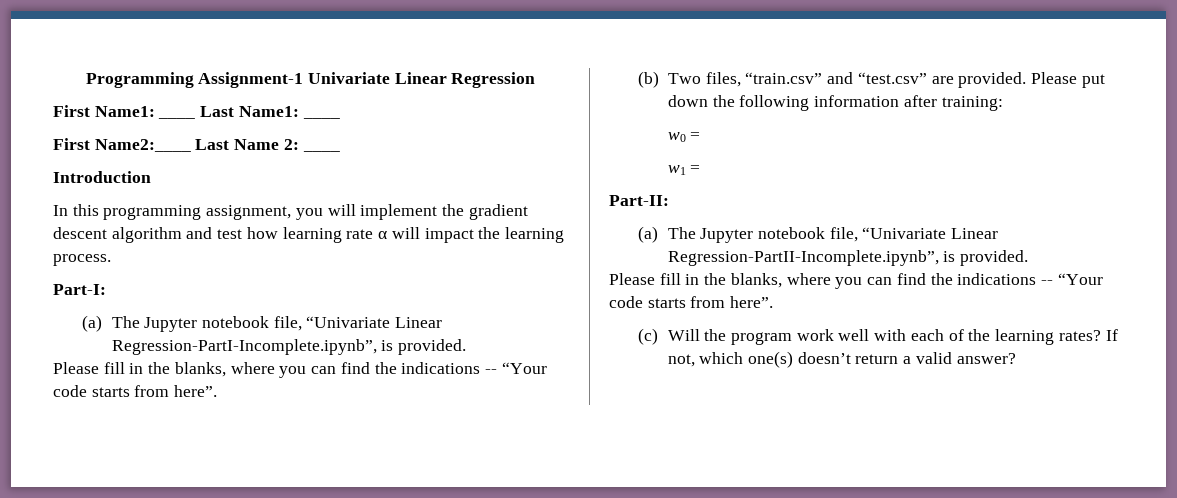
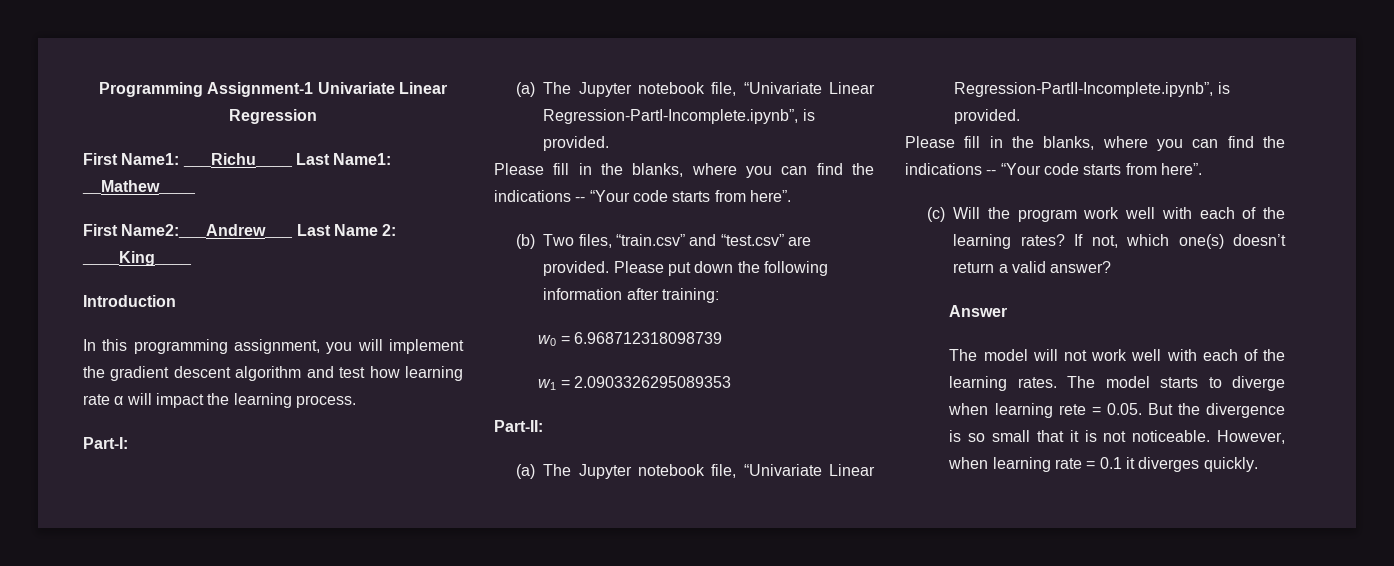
- First Name1: ____ Last Name1: ____
- First Name2:____ Last Name 2: ____
+ First Name1: ___Richu____ Last Name1: __Mathew____
+ First Name2:___Andrew___ Last Name 2: ____King____
- w0 =
+ w0 = 6.968712318098739
- w1 =
+ w1 = 2.0903326295089353
+ Answer
+ The model will not work well with each of the learning rates. The model starts to diverge when learning rete = 0.05. But the divergence is so small that it is not noticeable. However, when learning rate = 0.1 it diverges quickly.

